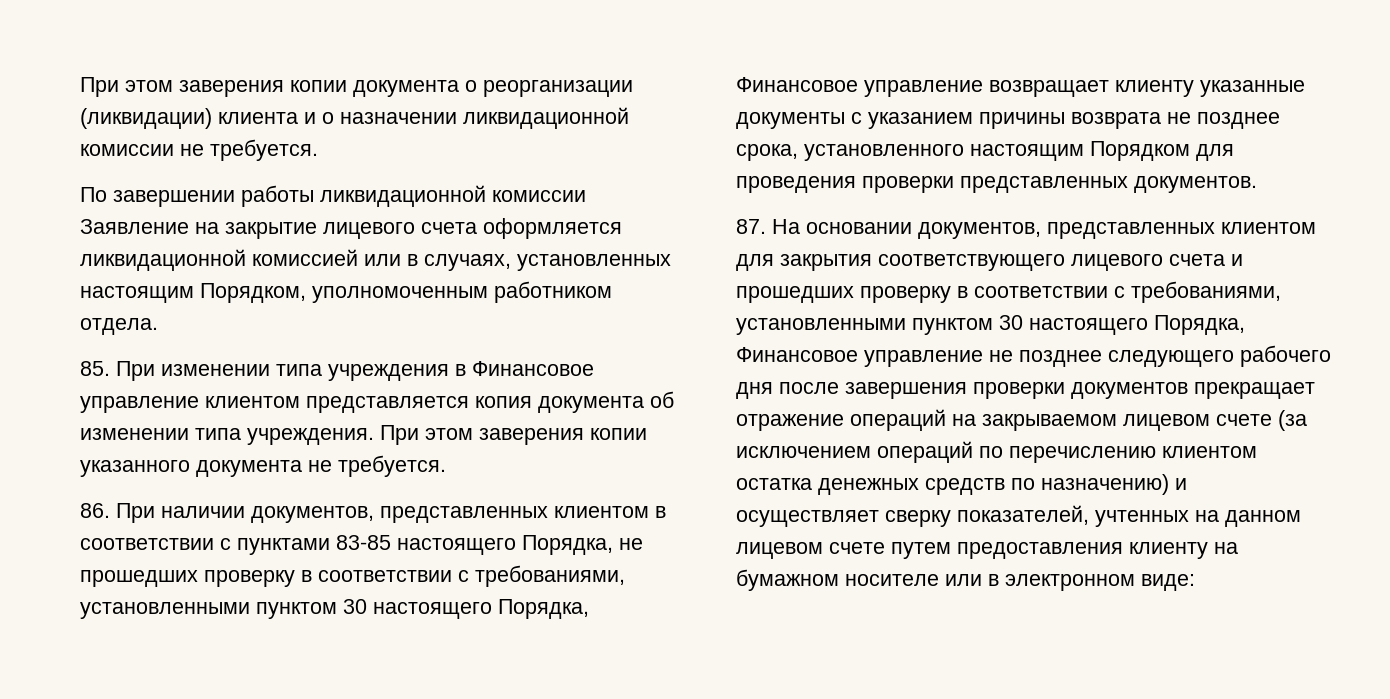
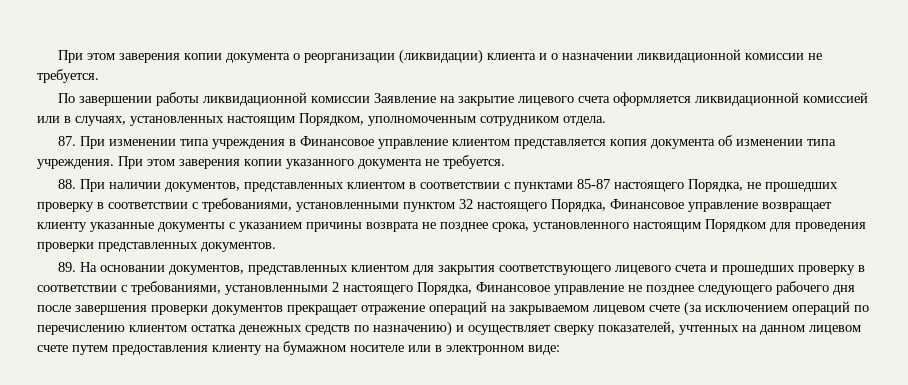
- По завершении работы ликвидационной комиссии Заявление на закрытие лицевого счета оформляется ликвидационной комиссией или в случаях, установленных настоящим Порядком, уполномоченным работником отдела.
+ По завершении работы ликвидационной комиссии Заявление на закрытие лицевого счета оформляется ликвидационной комиссией или в случаях, установленных настоящим Порядком, уполномоченным сотрудником отдела.
- 85. При изменении типа учреждения в Финансовое управление клиентом представляется копия документа об изменении типа учреждения.
+ 87. При изменении типа учреждения в Финансовое управление клиентом представляется копия документа об изменении типа учреждения.
- 86. При наличии документов, представленных клиентом в соответствии с пунктами 83-85 настоящего Порядка, не прошедших проверку в соответствии с требованиями, установленными пунктом 30 настоящего Порядка, Финансовое управление возвращает клиенту указанные документы с указанием причины возврата не позднее срока, установленного настоящим Порядком для проведения проверки представленных документов.
+ 88. При наличии документов, представленных клиентом в соответствии с пунктами 85-87 настоящего Порядка, не прошедших проверку в соответствии с требованиями, установленными пунктом 32 настоящего Порядка, Финансовое управление возвращает клиенту указанные документы с указанием причины возврата не позднее срока, установленного настоящим Порядком для проведения проверки представленных документов.
- 87. На основании документов, представленных клиентом для закрытия соответствующего лицевого счета и прошедших проверку в соответствии с требованиями, установленными пунктом 30 настоящего Порядка, Финансовое управление не позднее следующего рабочего дня после завершения проверки документов прекращает отражение операций на закрываемом лицевом счете (за исключением операций по перечислению клиентом остатка денежных средств по назначению) и осуществляет сверку показателей, учтенных на данном лицевом счете путем предоставления клиенту на бумажном носителе или в электронном виде:
+ 89. На основании документов, представленных клиентом для закрытия соответствующего лицевого счета и прошедших проверку в соответствии с требованиями, установленными 2 настоящего Порядка, Финансовое управление не позднее следующего рабочего дня после завершения проверки документов прекращает отражение операций на закрываемом лицевом счете (за исключением операций по перечислению клиентом остатка денежных средств по назначению) и осуществляет сверку показателей, учтенных на данном лицевом счете путем предоставления клиенту на бумажном носителе или в электронном виде:

